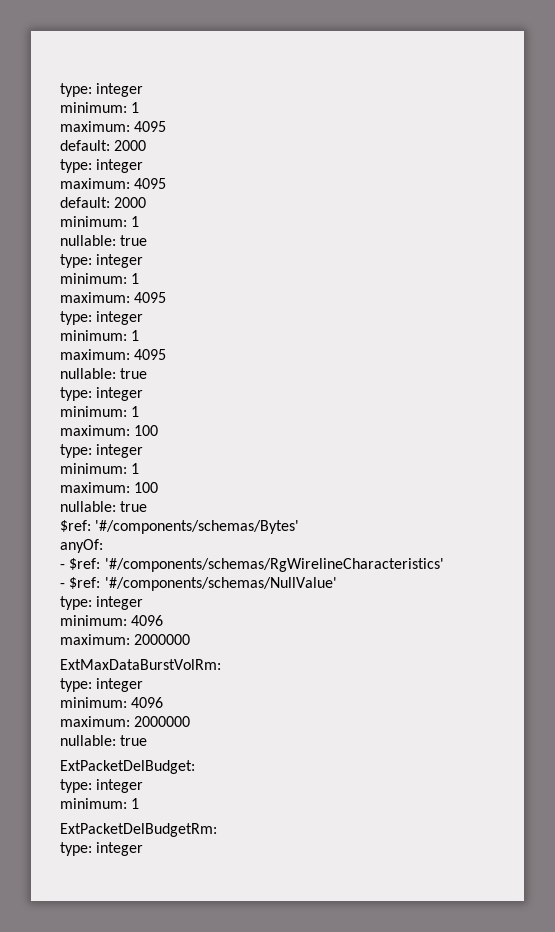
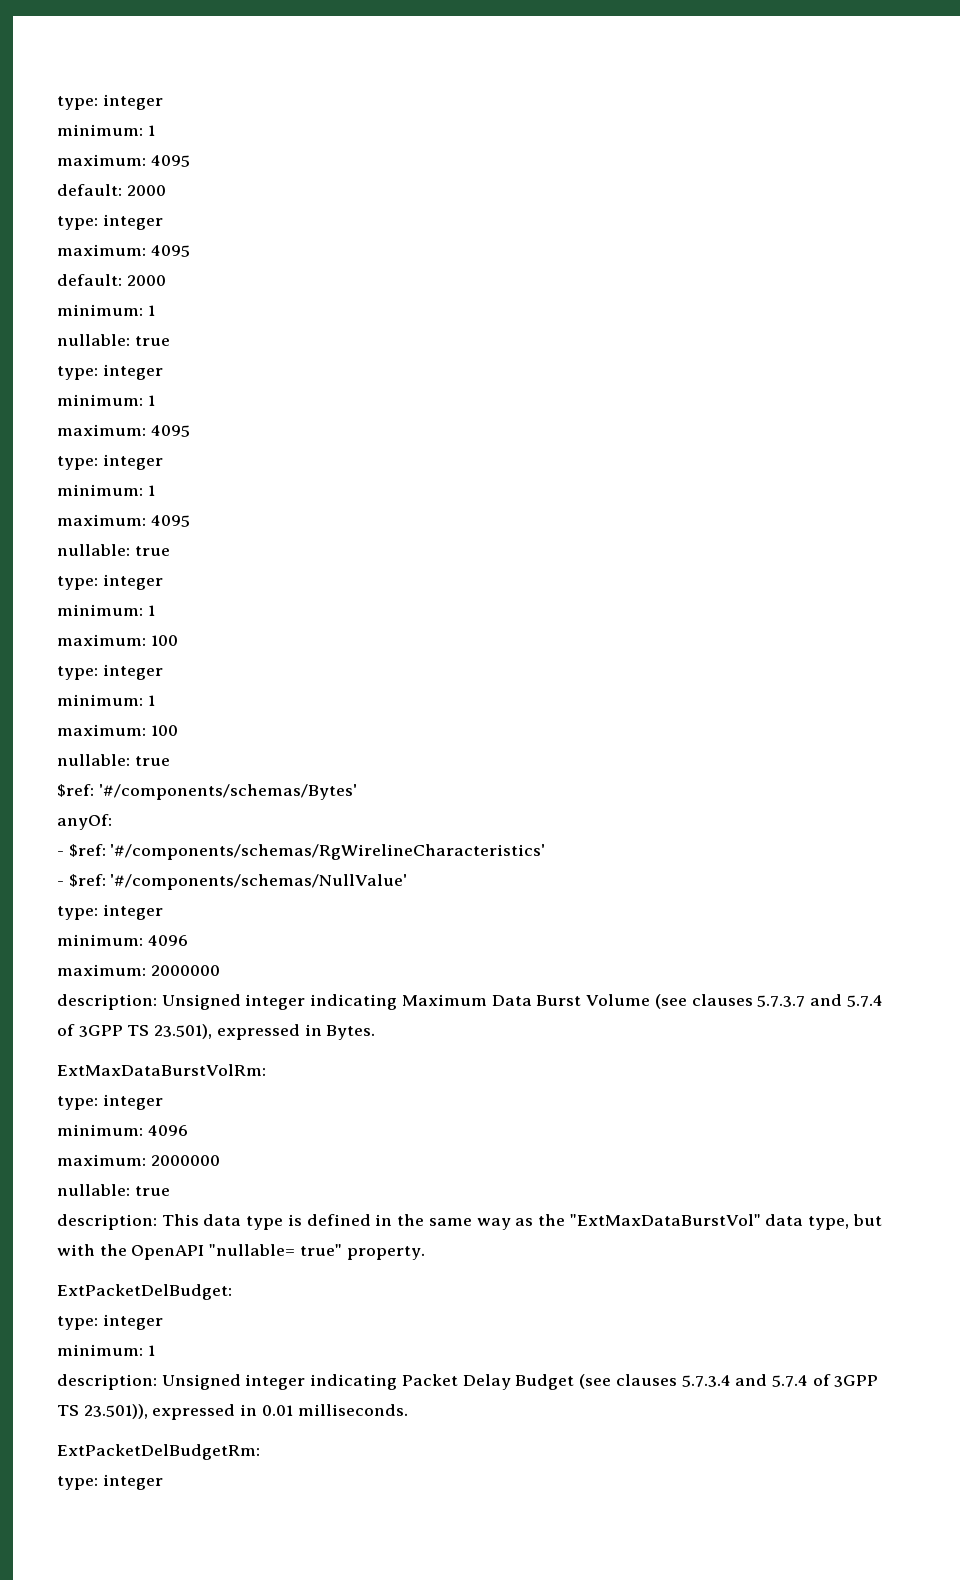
+ description: Unsigned integer indicating Maximum Data Burst Volume (see clauses 5.7.3.7 and 5.7.4 of 3GPP TS 23.501), expressed in Bytes.
+ description: This data type is defined in the same way as the "ExtMaxDataBurstVol" data type, but with the OpenAPI "nullable= true" property.
+ description: Unsigned integer indicating Packet Delay Budget (see clauses 5.7.3.4 and 5.7.4 of 3GPP TS 23.501)), expressed in 0.01 milliseconds.

